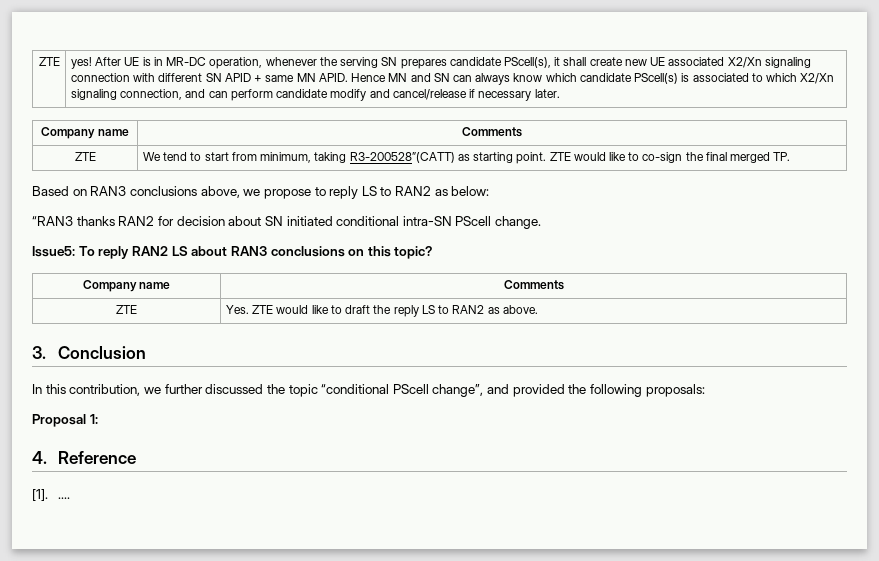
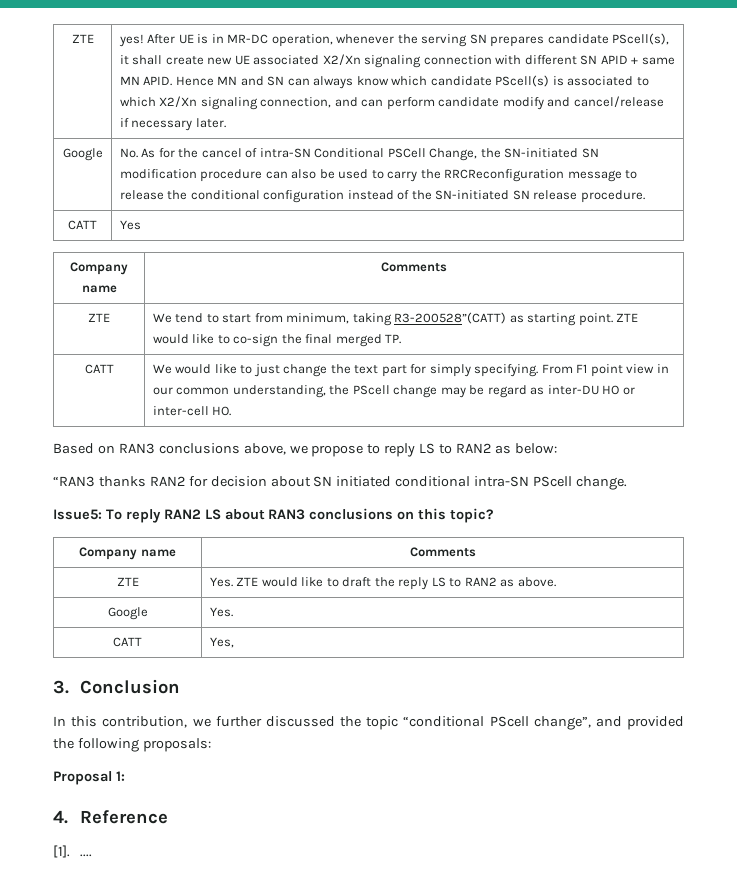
+ Google | No. As for the cancel of intra-SN Conditional PSCell Change, the SN-initiated SN modification procedure can also be used to carry the RRCReconfiguration message to release the conditional configuration instead of the SN-initiated SN release procedure.
+ CATT | Yes
+ CATT | We would like to just change the text part for simply specifying. From F1 point view in our common understanding, the PScell change may be regard as inter-DU HO or inter-cell HO.
+ Google | Yes.
+ CATT | Yes,

